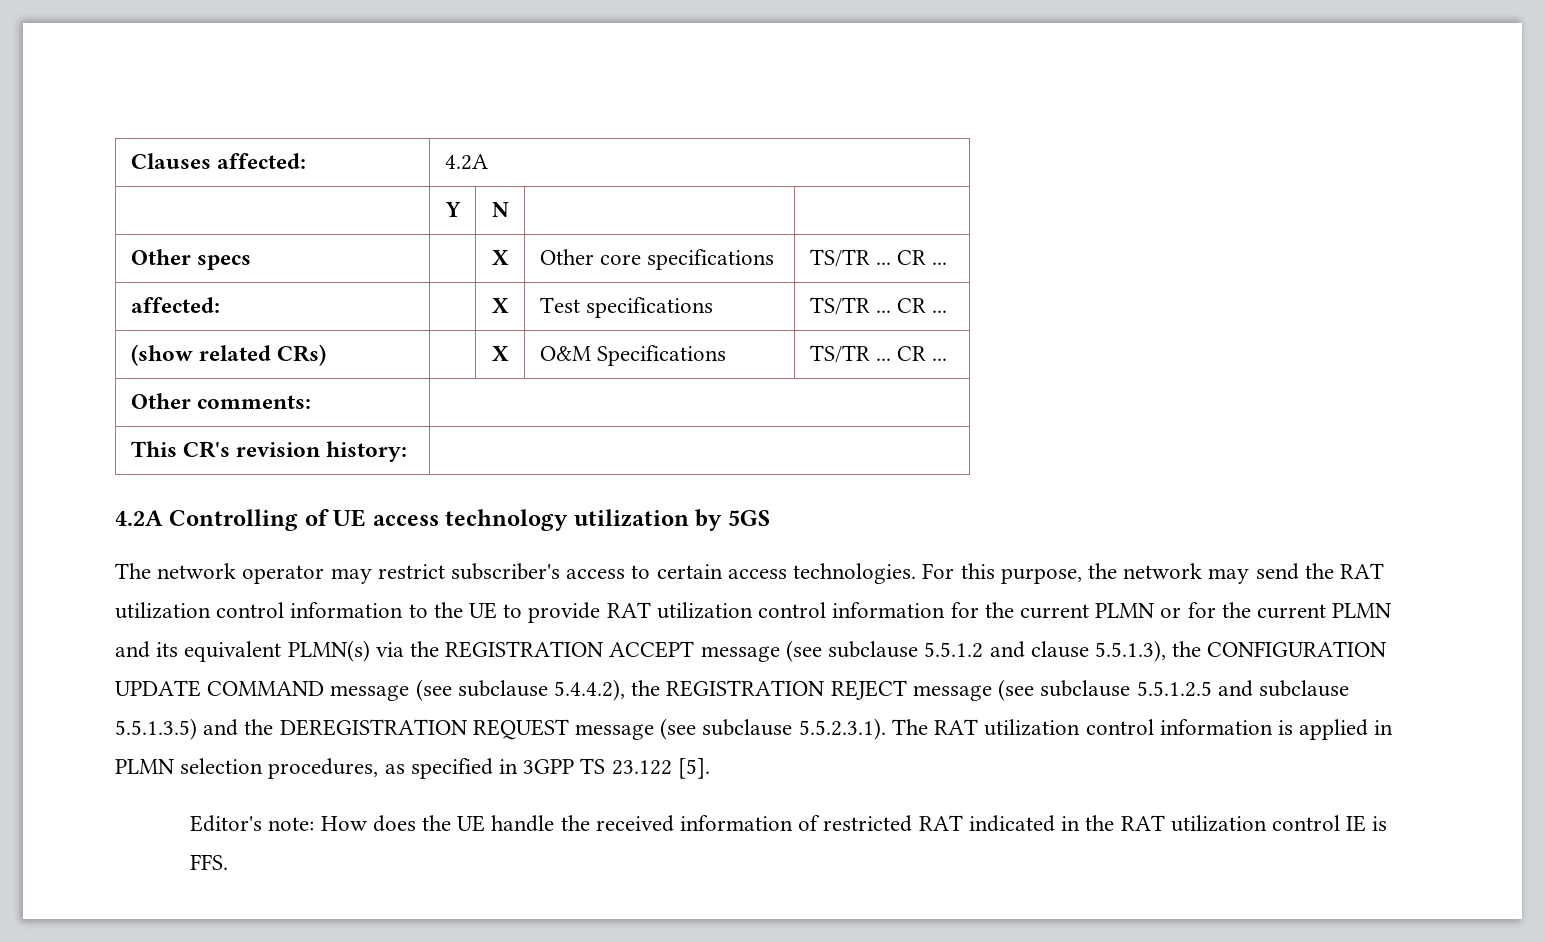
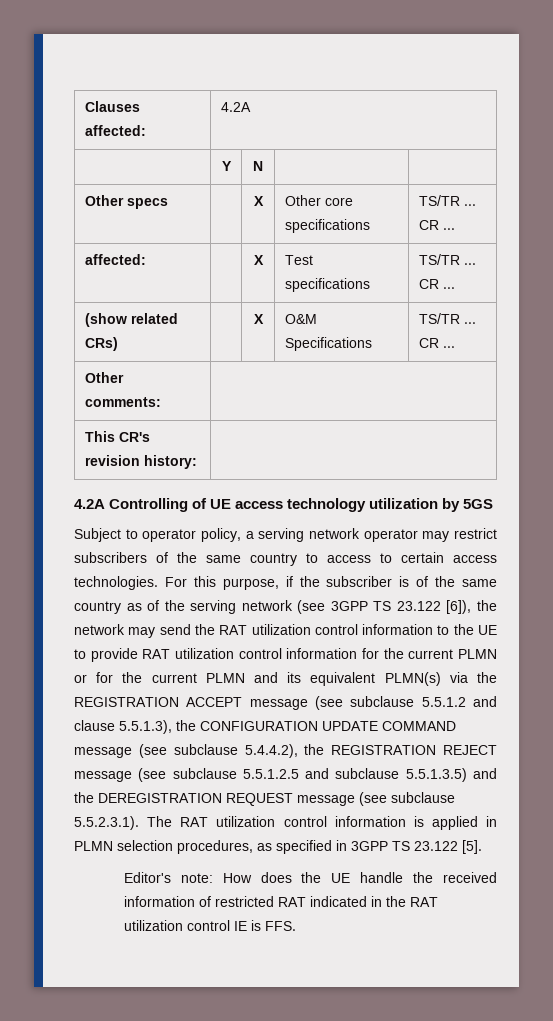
- The network operator may restrict subscriber's access to certain access technologies.
+ Subject to operator policy, a serving network operator may restrict subscribers of the same country to access to certain access technologies.
- For this purpose, the network may send the RAT utilization control information to the UE to provide RAT utilization control information for the current PLMN or for the current PLMN and its equivalent PLMN(s) via the REGISTRATION ACCEPT message (see subclause 5.5.1.2 and clause 5.5.1.3), the CONFIGURATION UPDATE COMMAND message (see subclause 5.4.4.2), the REGISTRATION REJECT message (see subclause 5.5.1.2.5 and subclause 5.5.1.3.5) and the DEREGISTRATION REQUEST message (see subclause 5.5.2.3.1). The RAT utilization control information is applied in PLMN selection procedures, as specified in 3GPP TS 23.122 [5].
+ For this purpose, if the subscriber is of the same country as of the serving network (see 3GPP TS 23.122 [6]), the network may send the RAT utilization control information to the UE to provide RAT utilization control information for the current PLMN or for the current PLMN and its equivalent PLMN(s) via the REGISTRATION ACCEPT message (see subclause 5.5.1.2 and clause 5.5.1.3), the CONFIGURATION UPDATE COMMAND message (see subclause 5.4.4.2), the REGISTRATION REJECT message (see subclause 5.5.1.2.5 and subclause 5.5.1.3.5) and the DEREGISTRATION REQUEST message (see subclause 5.5.2.3.1). The RAT utilization control information is applied in PLMN selection procedures, as specified in 3GPP TS 23.122 [5].

